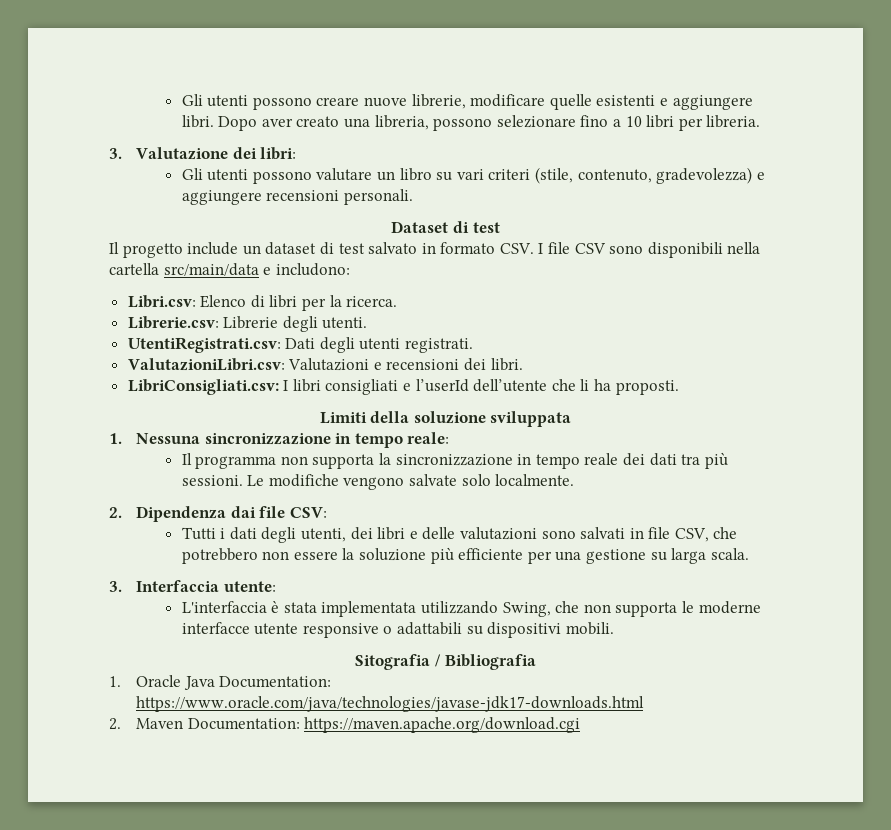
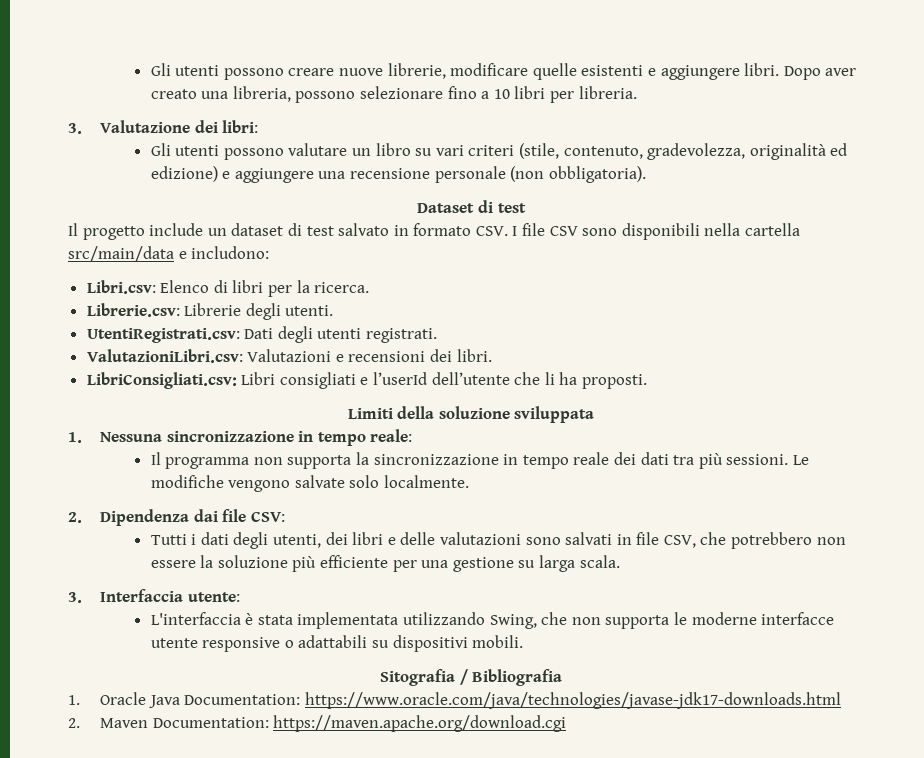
- Gli utenti possono valutare un libro su vari criteri (stile, contenuto, gradevolezza) e aggiungere recensioni personali.
+ Gli utenti possono valutare un libro su vari criteri (stile, contenuto, gradevolezza, originalità ed edizione) e aggiungere una recensione personale (non obbligatoria).
- LibriConsigliati.csv: I libri consigliati e l’userId dell’utente che li ha proposti.
+ LibriConsigliati.csv: Libri consigliati e l’userId dell’utente che li ha proposti.

